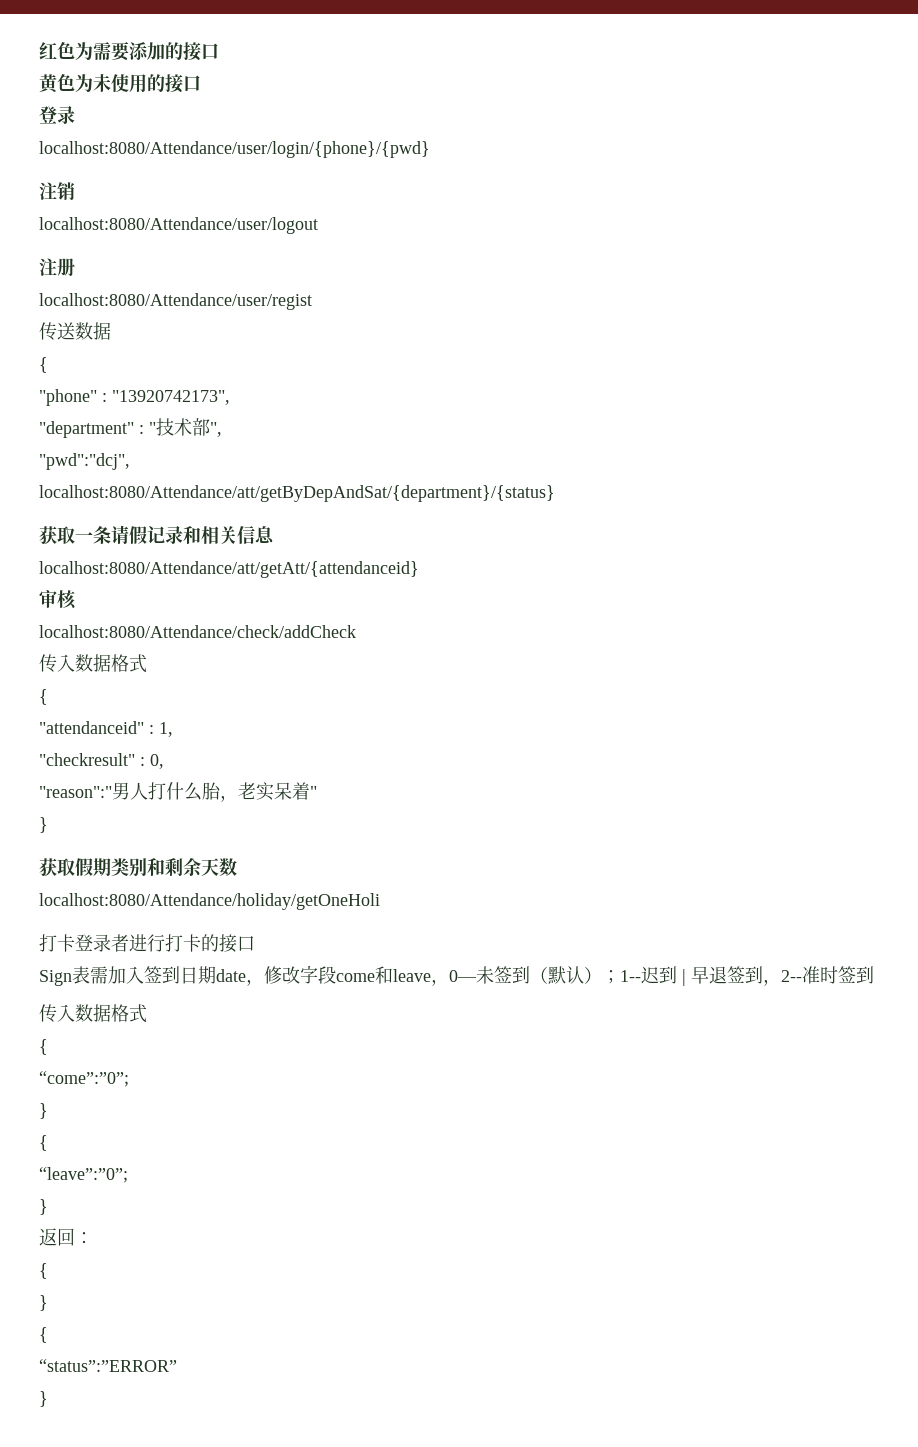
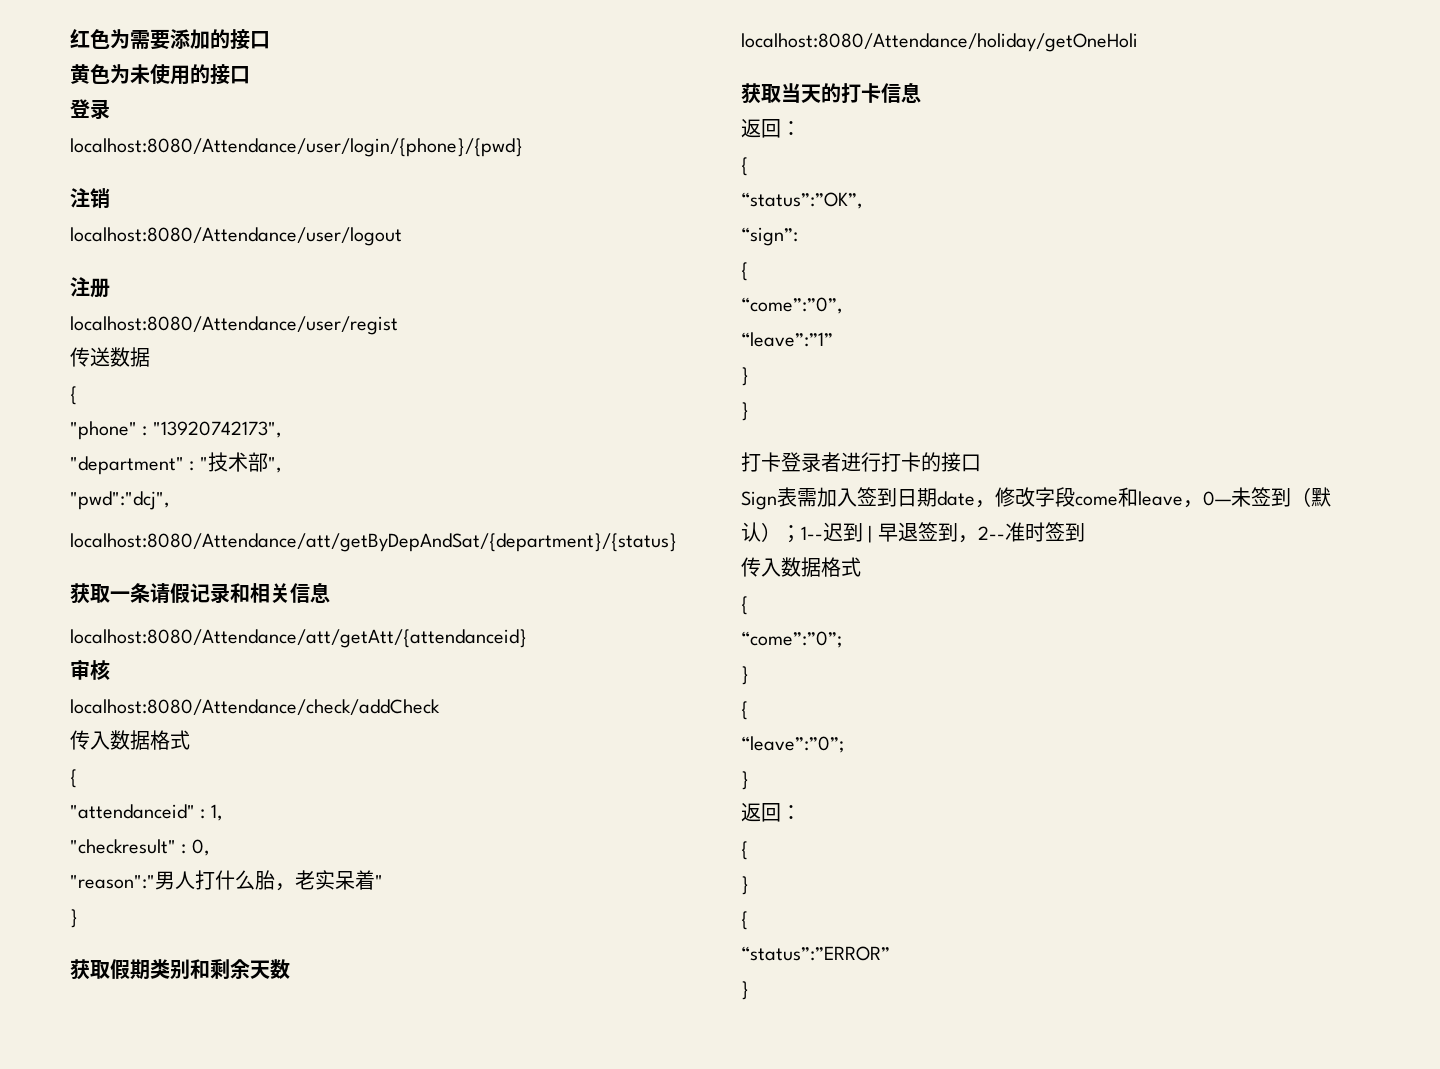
+ 获取当天的打卡信息
+ 返回：
+ {
+ “status”:”OK”,
+ “sign”:
+ {
+ “come”:”0”,
+ “leave”:”1”
+ }
+ }

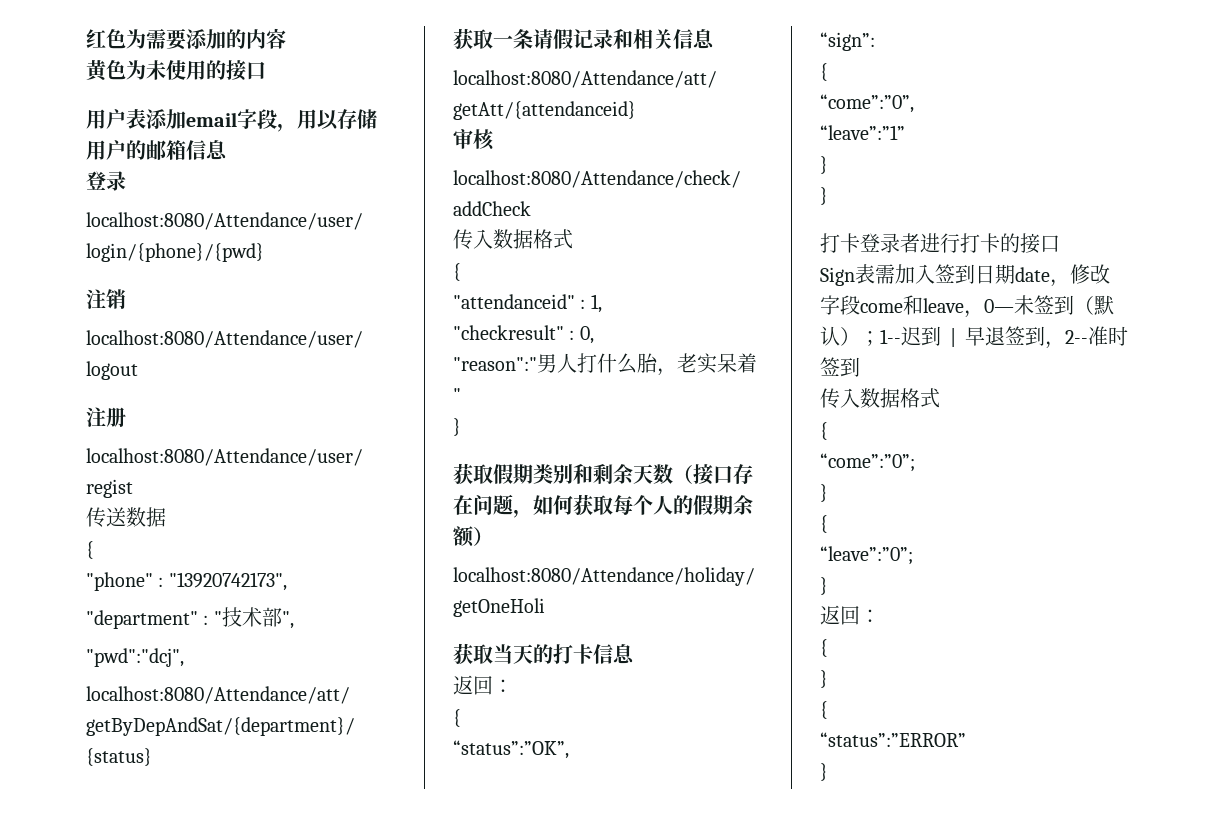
- 红色为需要添加的接口
+ 红色为需要添加的内容
+ 用户表添加email字段，用以存储用户的邮箱信息
- 获取假期类别和剩余天数
+ 获取假期类别和剩余天数（接口存在问题，如何获取每个人的假期余额）

